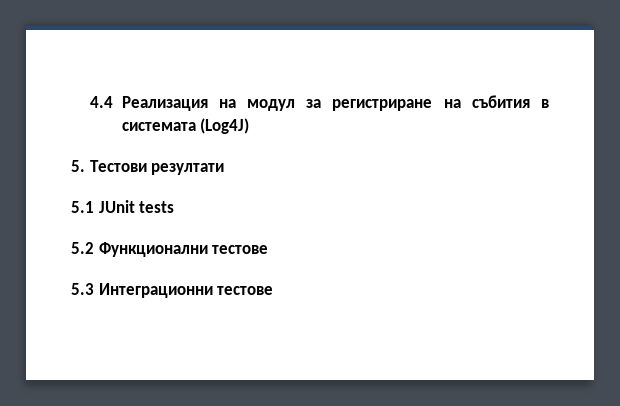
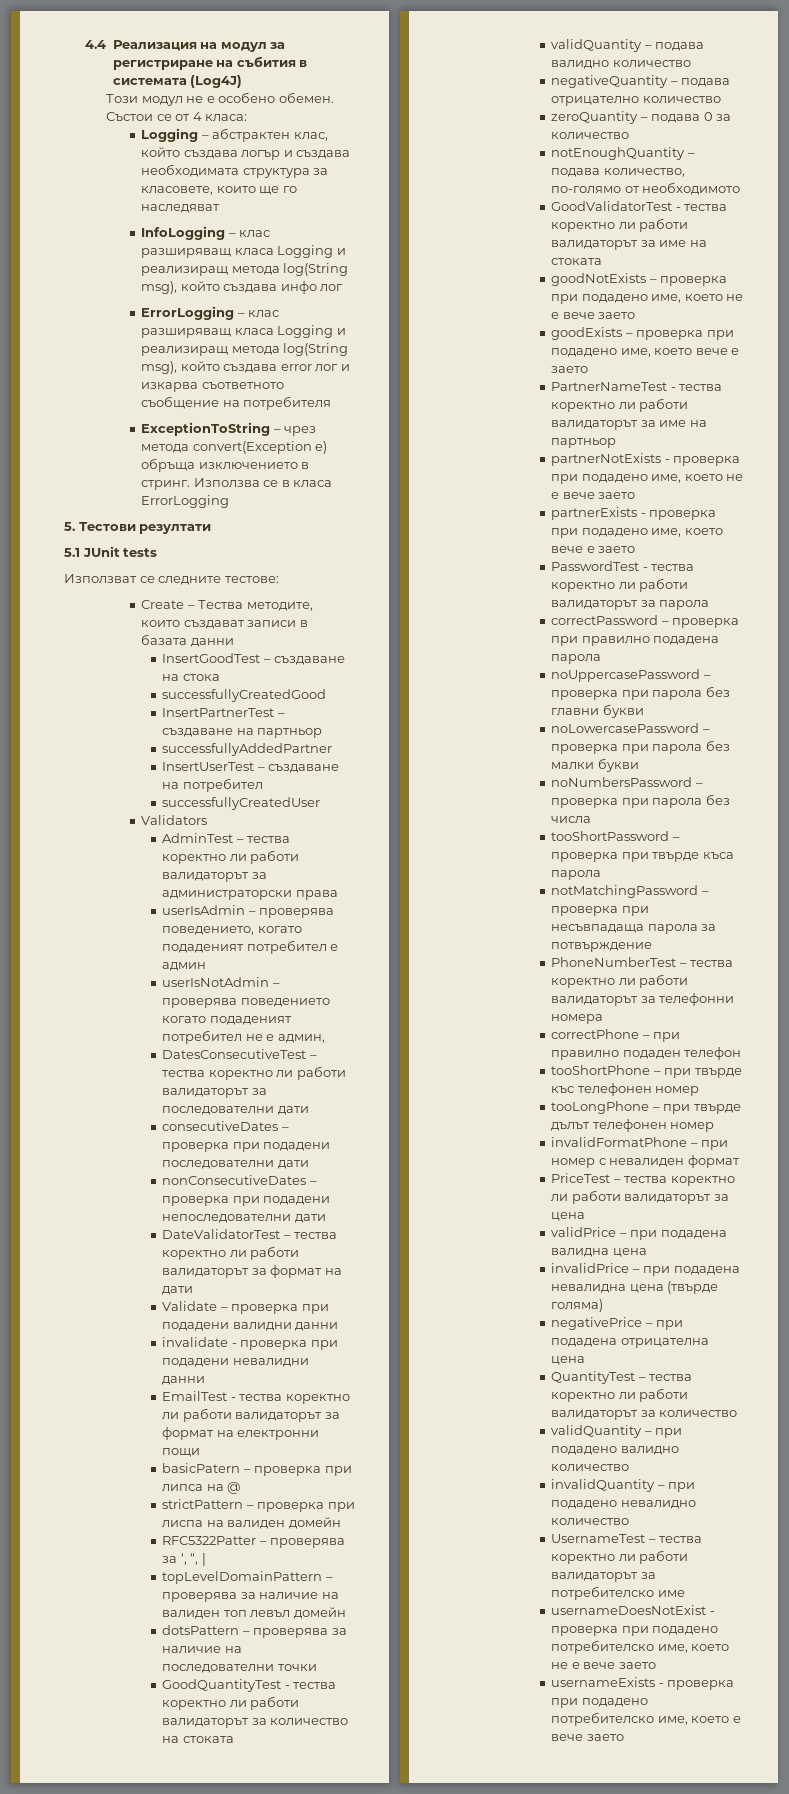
+ Този модул не е особено обемен. Състои се от 4 класа:
+ Logging – абстрактен клас, който създава логър и създава необходимата структура за класовете, които ще го наследяват
+ InfoLogging – клас разширяващ класа Logging и реализиращ метода log(String msg), който създава инфо лог
+ ErrorLogging – клас разширяващ класа Logging и реализиращ метода log(String msg), който създава error лог и изкарва съответното съобщение на потребителя
+ ExceptionToString – чрез метода convert(Exception e) обръща изключението в стринг. Използва се в класа ErrorLogging
- 5.2 Функционални тестове
- 5.3 Интеграционни тестове
+ Използват се следните тестове:
+ Create – Тества методите, които създават записи в базата данни
+ InsertGoodTest – създаване на стока
+ successfullyCreatedGood
+ InsertPartnerTest – създаване на партньор
+ successfullyAddedPartner
+ InsertUserTest – създаване на потребител
+ successfullyCreatedUser
+ Validators
+ AdminTest – тества коректно ли работи валидаторът за администраторски права
+ userIsAdmin – проверява поведението, когато подаденият потребител е админ
+ userIsNotAdmin – проверява поведението когато подаденият потребител не е админ,
+ DatesConsecutiveTest – тества коректно ли работи валидаторът за последователни дати
+ consecutiveDates – проверка при подадени последователни дати
+ nonConsecutiveDates – проверка при подадени непоследователни дати
+ DateValidatorTest – тества коректно ли работи валидаторът за формат на дати
+ Validate – проверка при подадени валидни данни
+ invalidate - проверка при подадени невалидни данни
+ EmailTest - тества коректно ли работи валидаторът за формат на електронни пощи
+ basicPatern – проверка при липса на @
+ strictPattern – проверка при лиспа на валиден домейн
+ RFC5322Patter – проверява за ‘, “, |
+ topLevelDomainPattern – проверява за наличие на валиден топ левъл домейн
+ dotsPattern – проверява за наличие на последователни точки
+ GoodQuantityTest - тества коректно ли работи валидаторът за количество на стоката
+ validQuantity – подава валидно количество
+ negativeQuantity – подава отрицателно количество
+ zeroQuantity – подава 0 за количество
+ notEnoughQuantity – подава количество, по-голямо от необходимото
+ GoodValidatorTest - тества коректно ли работи валидаторът за име на стоката
+ goodNotExists – проверка при подадено име, което не е вече заето
+ goodExists – проверка при подадено име, което вече е заето
+ PartnerNameTest - тества коректно ли работи валидаторът за име на партньор
+ partnerNotExists - проверка при подадено име, което не е вече заето
+ partnerExists - проверка при подадено име, което вече е заето
+ PasswordTest - тества коректно ли работи валидаторът за парола
+ correctPassword – проверка при правилно подадена парола
+ noUppercasePassword – проверка при парола без главни букви
+ noLowercasePassword – проверка при парола без малки букви
+ noNumbersPassword – проверка при парола без числа
+ tooShortPassword – проверка при твърде къса парола
+ notMatchingPassword – проверка при несъвпадаща парола за потвърждение
+ PhoneNumberTest – тества коректно ли работи валидаторът за телефонни номера
+ correctPhone – при правилно подаден телефон
+ tooShortPhone – при твърде къс телефонен номер
+ tooLongPhone – при твърде дълът телефонен номер
+ invalidFormatPhone – при номер с невалиден формат
+ PriceTest – тества коректно ли работи валидаторът за цена
+ validPrice – при подадена валидна цена
+ invalidPrice – при подадена невалидна цена (твърде голяма)
+ negativePrice – при подадена отрицателна цена
+ QuantityTest – тества коректно ли работи валидаторът за количество
+ validQuantity – при подадено валидно количество
+ invalidQuantity – при подадено невалидно количество
+ UsernameTest – тества коректно ли работи валидаторът за потребителско име
+ usernameDoesNotExist - проверка при подадено потребителско име, което не е вече заето
+ usernameExists - проверка при подадено потребителско име, което е вече заето

